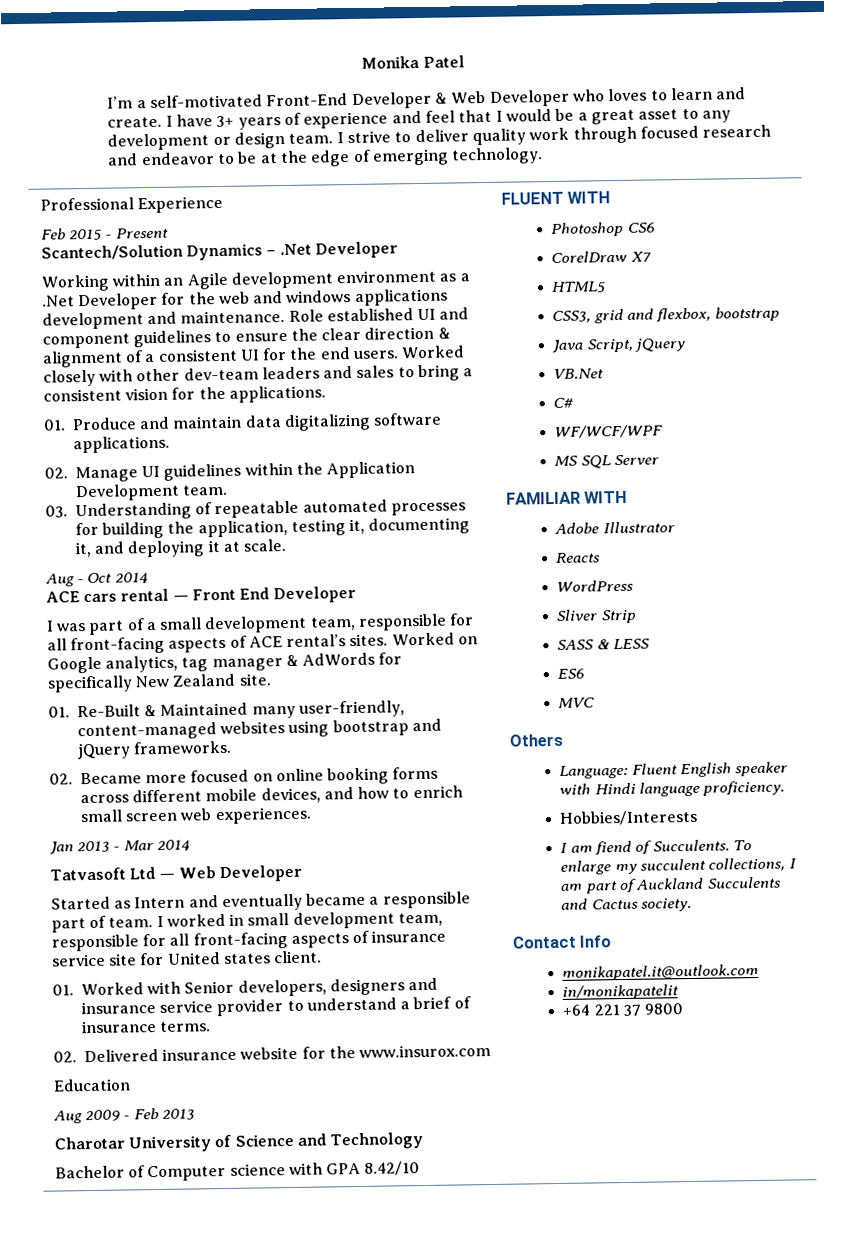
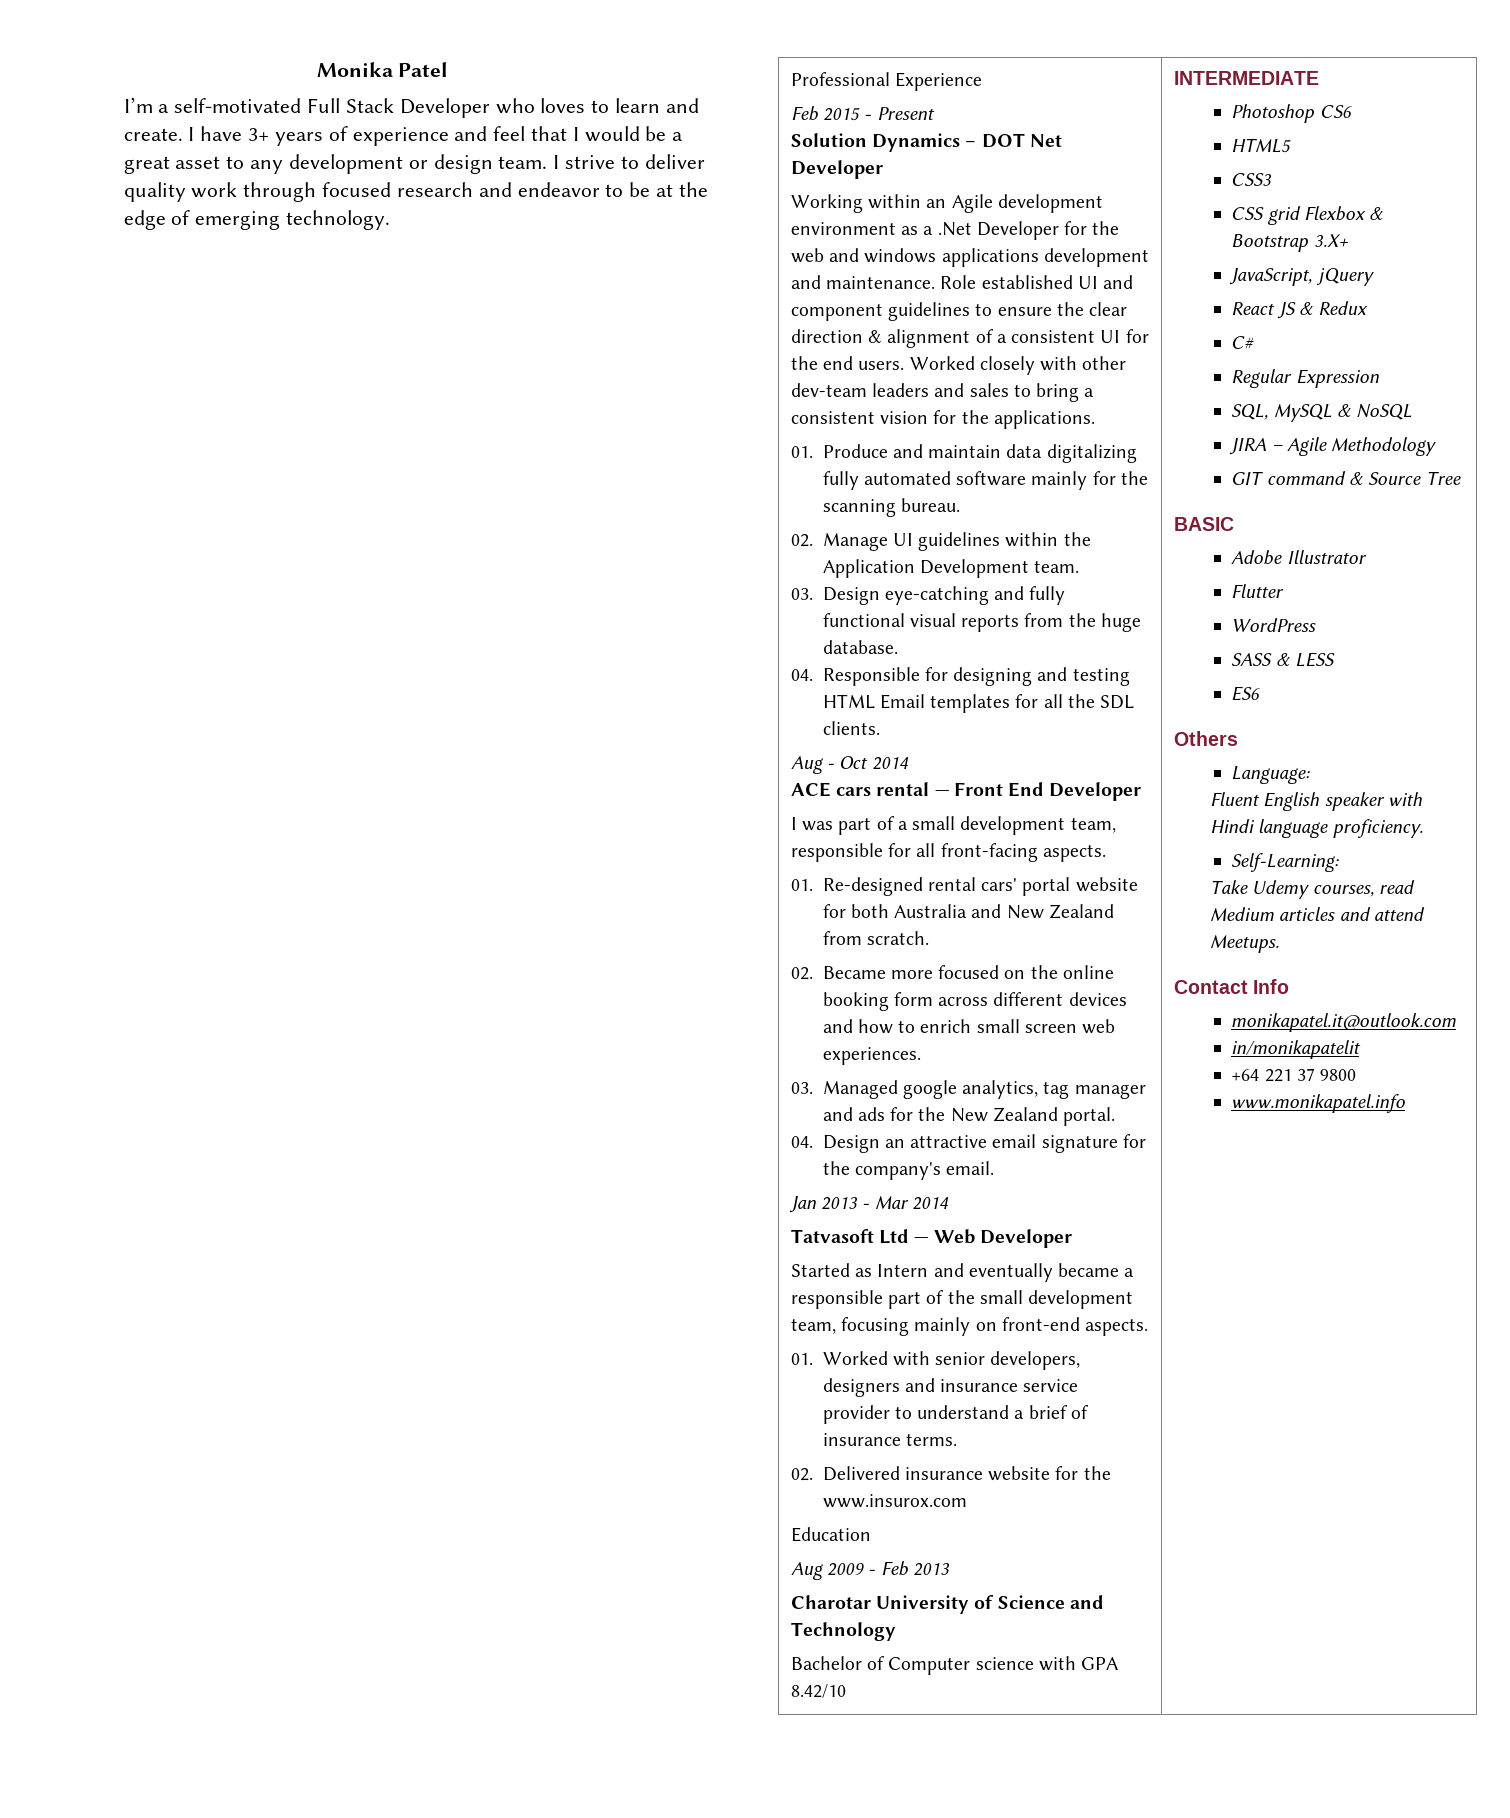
- I’m a self-motivated Front-End Developer & Web Developer who loves to learn and create.
+ I’m a self-motivated Full Stack Developer who loves to learn and create.
- Scantech/Solution Dynamics – .Net Developer
+ Solution Dynamics – DOT Net Developer
- 01. Produce and maintain data digitalizing software applications.
+ 01. Produce and maintain data digitalizing fully automated software mainly for the scanning bureau.
- 03. Understanding of repeatable automated processes for building the application, testing it, documenting it, and deploying it at scale.
+ 03. Design eye-catching and fully functional visual reports from the huge database.
+ 04. Responsible for designing and testing HTML Email templates for all the SDL clients.
- I was part of a small development team, responsible for all front-facing aspects of ACE rental’s sites. Worked on Google analytics, tag manager & AdWords for specifically New Zealand site.
- 01. Re-Built & Maintained many user-friendly, content-managed websites using bootstrap and jQuery frameworks.
+ I was part of a small development team, responsible for all front-facing aspects.
+ 01. Re-designed rental cars' portal website for both Australia and New Zealand from scratch.
- 02. Became more focused on online booking forms across different mobile devices, and how to enrich small screen web experiences.
+ 02. Became more focused on the online booking form across different devices and how to enrich small screen web experiences.
+ 03. Managed google analytics, tag manager and ads for the New Zealand portal.
+ 04. Design an attractive email signature for the company's email.
- Started as Intern and eventually became a responsible part of team. I worked in small development team, responsible for all front-facing aspects of insurance service site for United states client.
+ Started as Intern and eventually became a responsible part of the small development team, focusing mainly on front-end aspects.
- 01. Worked with Senior developers, designers and insurance service provider to understand a brief of insurance terms.
+ 01. Worked with senior developers, designers and insurance service provider to understand a brief of insurance terms.
- FLUENT WITH
+ INTERMEDIATE
- CorelDraw X7
- CSS3, grid and flexbox, bootstrap
- Java Script, jQuery
- VB.Net
+ CSS3
+ CSS grid Flexbox & Bootstrap 3.X+
+ JavaScript, jQuery
+ React JS & Redux
  C#
- WF/WCF/WPF
- MS SQL Server
- FAMILIAR WITH
+ Regular Expression
+ SQL, MySQL & NoSQL
+ JIRA – Agile Methodology
+ GIT command & Source Tree
+ BASIC
- Reacts
+ Flutter
- Sliver Strip
- MVC
- Language: Fluent English speaker with Hindi language proficiency.
+ Language:
+ Fluent English speaker with Hindi language proficiency.
- Hobbies/Interests
- I am fiend of Succulents. To enlarge my succulent collections, I am part of Auckland Succulents and Cactus society.
+ Self-Learning:
+ Take Udemy courses, read Medium articles and attend Meetups.
+ www.monikapatel.info

